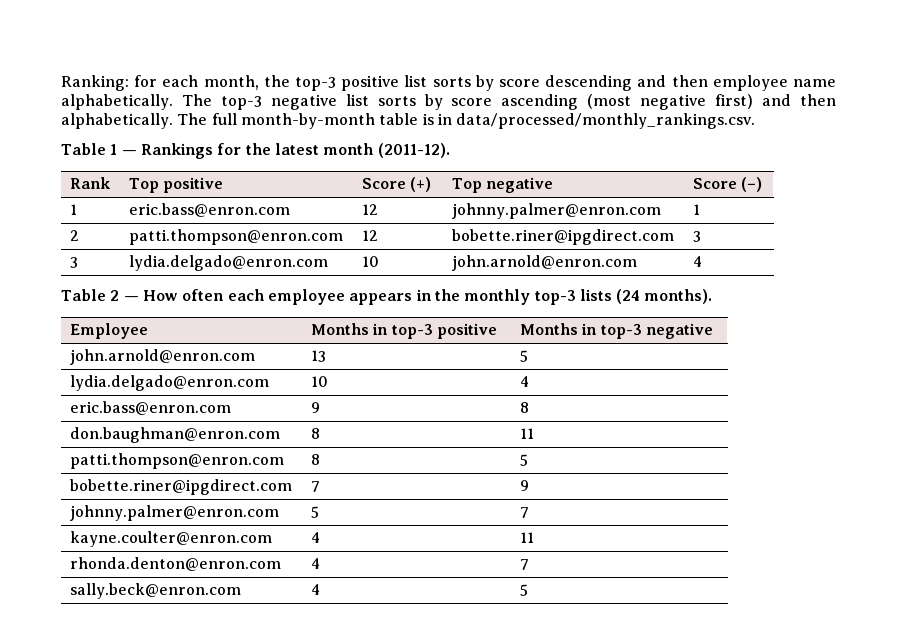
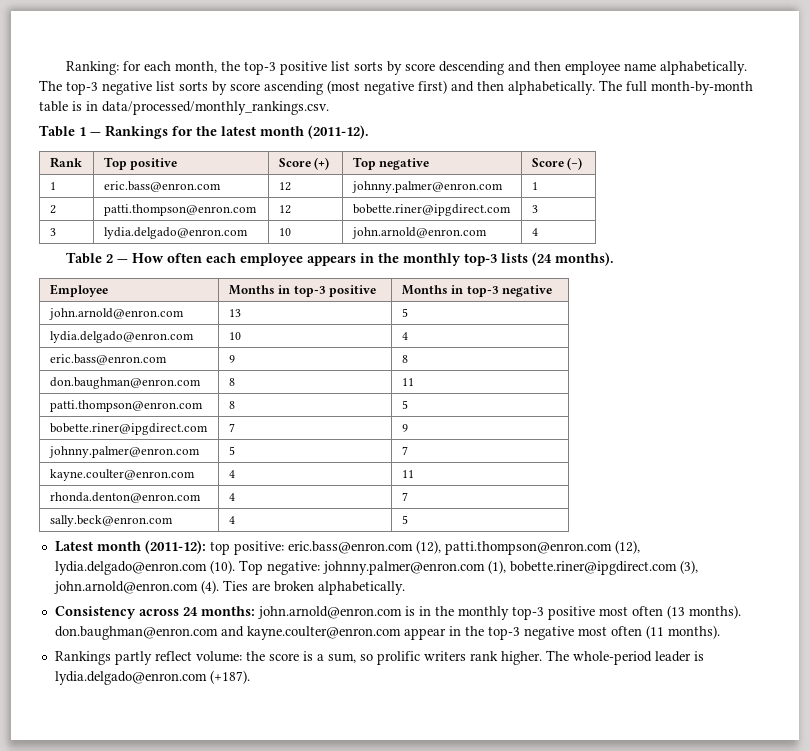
+ Latest month (2011-12): top positive: eric.bass@enron.com (12), patti.thompson@enron.com (12), lydia.delgado@enron.com (10). Top negative: johnny.palmer@enron.com (1), bobette.riner@ipgdirect.com (3), john.arnold@enron.com (4). Ties are broken alphabetically.
+ Consistency across 24 months: john.arnold@enron.com is in the monthly top-3 positive most often (13 months). don.baughman@enron.com and kayne.coulter@enron.com appear in the top-3 negative most often (11 months).
+ Rankings partly reflect volume: the score is a sum, so prolific writers rank higher. The whole-period leader is lydia.delgado@enron.com (+187).

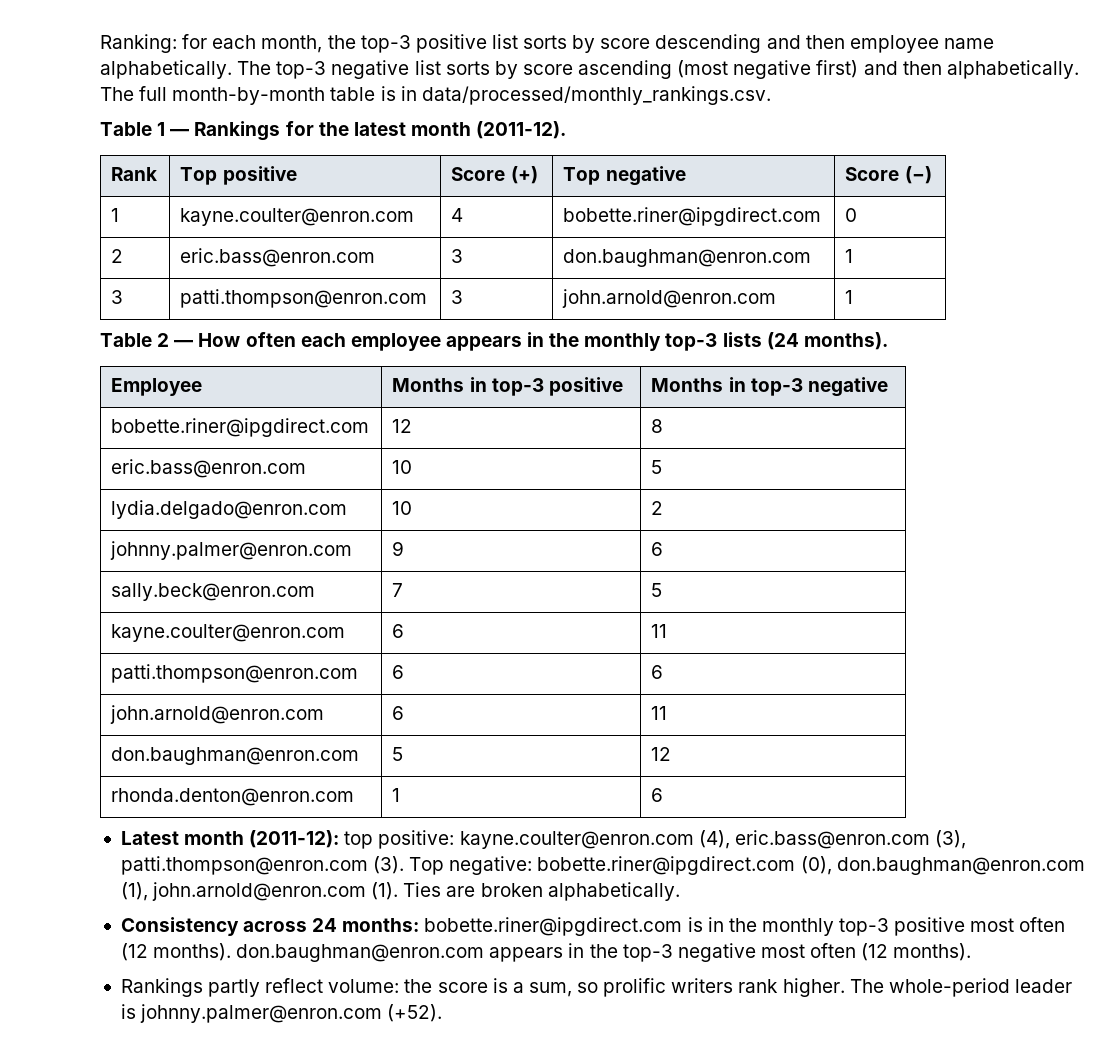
- 1 | eric.bass@enron.com | 12 | johnny.palmer@enron.com | 1
- 2 | patti.thompson@enron.com | 12 | bobette.riner@ipgdirect.com | 3
- 3 | lydia.delgado@enron.com | 10 | john.arnold@enron.com | 4
+ 1 | kayne.coulter@enron.com | 4 | bobette.riner@ipgdirect.com | 0
+ 2 | eric.bass@enron.com | 3 | don.baughman@enron.com | 1
+ 3 | patti.thompson@enron.com | 3 | john.arnold@enron.com | 1
- john.arnold@enron.com | 13 | 5
+ bobette.riner@ipgdirect.com | 12 | 8
+ eric.bass@enron.com | 10 | 5
- lydia.delgado@enron.com | 10 | 4
- eric.bass@enron.com | 9 | 8
- don.baughman@enron.com | 8 | 11
- patti.thompson@enron.com | 8 | 5
- bobette.riner@ipgdirect.com | 7 | 9
- johnny.palmer@enron.com | 5 | 7
- kayne.coulter@enron.com | 4 | 11
- rhonda.denton@enron.com | 4 | 7
- sally.beck@enron.com | 4 | 5
+ lydia.delgado@enron.com | 10 | 2
+ johnny.palmer@enron.com | 9 | 6
+ sally.beck@enron.com | 7 | 5
+ kayne.coulter@enron.com | 6 | 11
+ patti.thompson@enron.com | 6 | 6
+ john.arnold@enron.com | 6 | 11
+ don.baughman@enron.com | 5 | 12
+ rhonda.denton@enron.com | 1 | 6
- Latest month (2011-12): top positive: eric.bass@enron.com (12), patti.thompson@enron.com (12), lydia.delgado@enron.com (10). Top negative: johnny.palmer@enron.com (1), bobette.riner@ipgdirect.com (3), john.arnold@enron.com (4).
+ Latest month (2011-12): top positive: kayne.coulter@enron.com (4), eric.bass@enron.com (3), patti.thompson@enron.com (3). Top negative: bobette.riner@ipgdirect.com (0), don.baughman@enron.com (1), john.arnold@enron.com (1).
- Consistency across 24 months: john.arnold@enron.com is in the monthly top-3 positive most often (13 months). don.baughman@enron.com and kayne.coulter@enron.com appear in the top-3 negative most often (11 months).
+ Consistency across 24 months: bobette.riner@ipgdirect.com is in the monthly top-3 positive most often (12 months). don.baughman@enron.com appears in the top-3 negative most often (12 months).
- The whole-period leader is lydia.delgado@enron.com (+187).
+ The whole-period leader is johnny.palmer@enron.com (+52).

